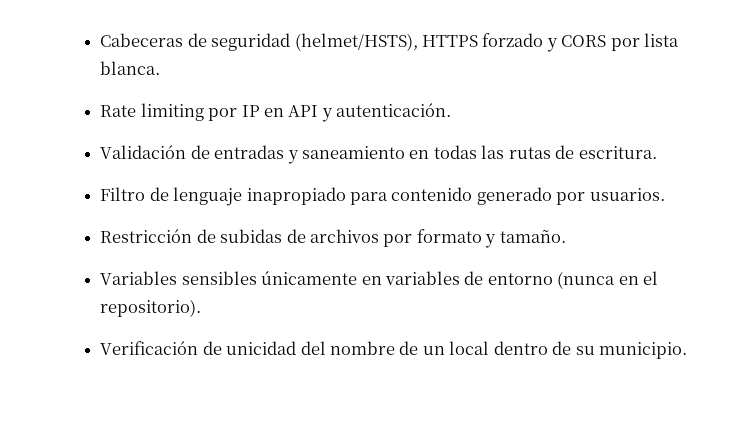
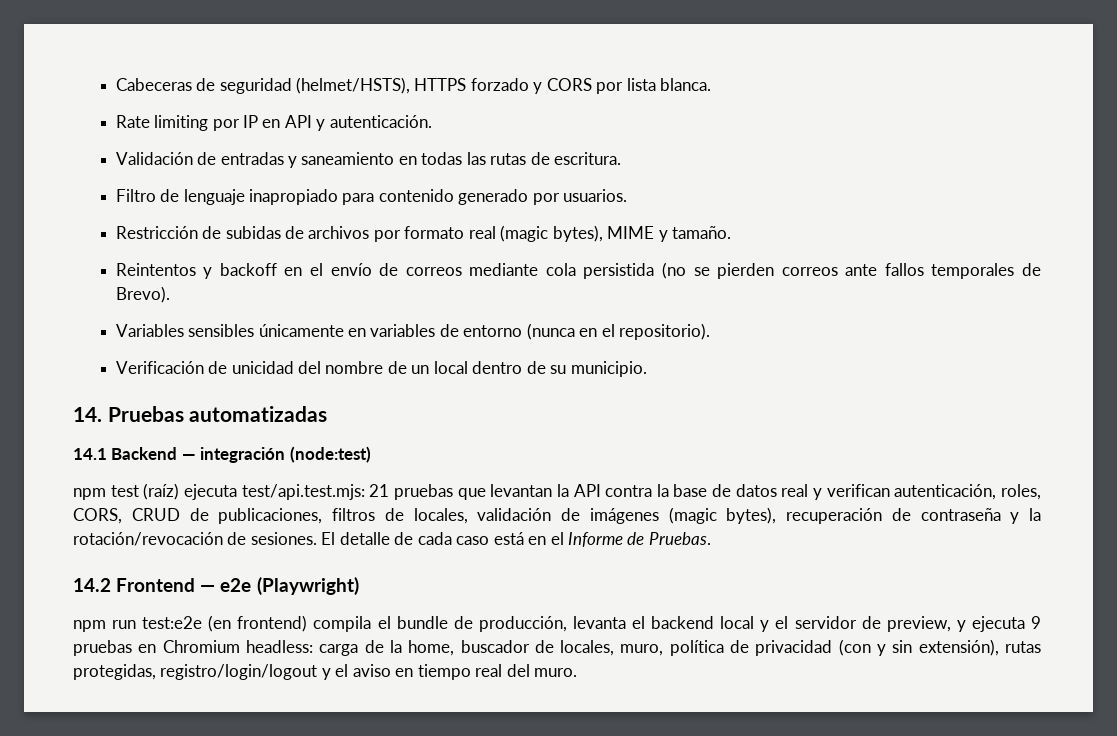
- Restricción de subidas de archivos por formato y tamaño.
+ Restricción de subidas de archivos por formato real (magic bytes), MIME y tamaño.
+ Reintentos y backoff en el envío de correos mediante cola persistida (no se pierden correos ante fallos temporales de Brevo).
+ 14. Pruebas automatizadas
+ 14.1 Backend — integración (node:test)
+ npm test (raíz) ejecuta test/api.test.mjs: 21 pruebas que levantan la API contra la base de datos real y verifican autenticación, roles, CORS, CRUD de publicaciones, filtros de locales, validación de imágenes (magic bytes), recuperación de contraseña y la rotación/revocación de sesiones. El detalle de cada caso está en el Informe de Pruebas.
+ 14.2 Frontend — e2e (Playwright)
+ npm run test:e2e (en frontend) compila el bundle de producción, levanta el backend local y el servidor de preview, y ejecuta 9 pruebas en Chromium headless: carga de la home, buscador de locales, muro, política de privacidad (con y sin extensión), rutas protegidas, registro/login/logout y el aviso en tiempo real del muro.

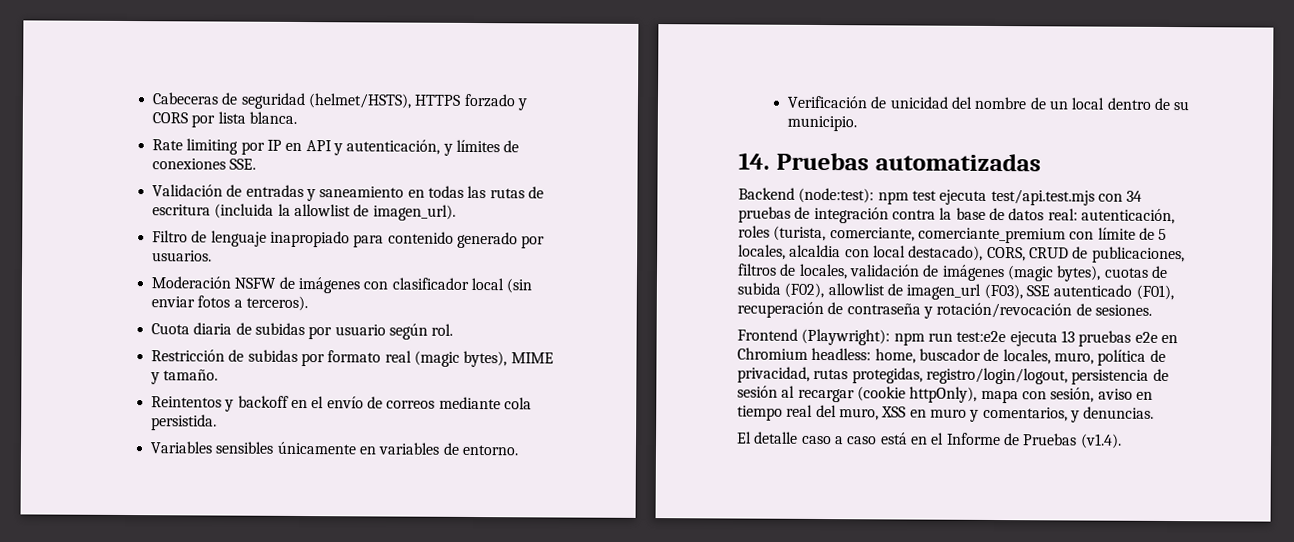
- Rate limiting por IP en API y autenticación.
+ Rate limiting por IP en API y autenticación, y límites de conexiones SSE.
- Validación de entradas y saneamiento en todas las rutas de escritura.
+ Validación de entradas y saneamiento en todas las rutas de escritura (incluida la allowlist de imagen_url).
+ Moderación NSFW de imágenes con clasificador local (sin enviar fotos a terceros).
+ Cuota diaria de subidas por usuario según rol.
- Restricción de subidas de archivos por formato real (magic bytes), MIME y tamaño.
+ Restricción de subidas por formato real (magic bytes), MIME y tamaño.
- Reintentos y backoff en el envío de correos mediante cola persistida (no se pierden correos ante fallos temporales de Brevo).
+ Reintentos y backoff en el envío de correos mediante cola persistida.
- Variables sensibles únicamente en variables de entorno (nunca en el repositorio).
+ Variables sensibles únicamente en variables de entorno.
- 14.1 Backend — integración (node:test)
- npm test (raíz) ejecuta test/api.test.mjs: 21 pruebas que levantan la API contra la base de datos real y verifican autenticación, roles, CORS, CRUD de publicaciones, filtros de locales, validación de imágenes (magic bytes), recuperación de contraseña y la rotación/revocación de sesiones. El detalle de cada caso está en el Informe de Pruebas.
- 14.2 Frontend — e2e (Playwright)
- npm run test:e2e (en frontend) compila el bundle de producción, levanta el backend local y el servidor de preview, y ejecuta 9 pruebas en Chromium headless: carga de la home, buscador de locales, muro, política de privacidad (con y sin extensión), rutas protegidas, registro/login/logout y el aviso en tiempo real del muro.
+ Backend (node:test): npm test ejecuta test/api.test.mjs con 34 pruebas de integración contra la base de datos real: autenticación, roles (turista, comerciante, comerciante_premium con límite de 5 locales, alcaldia con local destacado), CORS, CRUD de publicaciones, filtros de locales, validación de imágenes (magic bytes), cuotas de subida (F02), allowlist de imagen_url (F03), SSE autenticado (F01), recuperación de contraseña y rotación/revocación de sesiones.
+ Frontend (Playwright): npm run test:e2e ejecuta 13 pruebas e2e en Chromium headless: home, buscador de locales, muro, política de privacidad, rutas protegidas, registro/login/logout, persistencia de sesión al recargar (cookie httpOnly), mapa con sesión, aviso en tiempo real del muro, XSS en muro y comentarios, y denuncias.
+ El detalle caso a caso está en el Informe de Pruebas (v1.4).

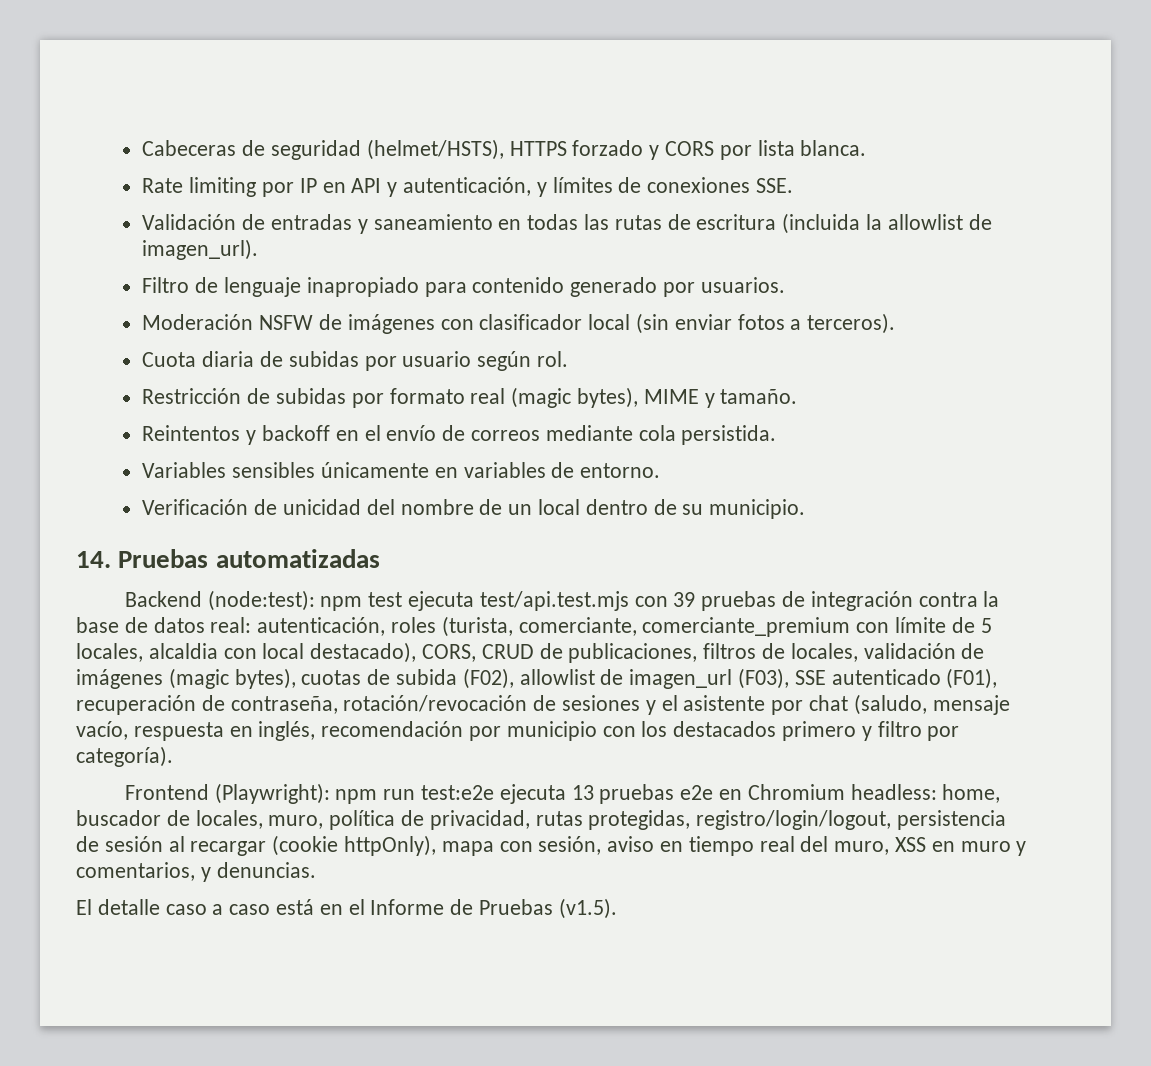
- Backend (node:test): npm test ejecuta test/api.test.mjs con 34 pruebas de integración contra la base de datos real: autenticación, roles (turista, comerciante, comerciante_premium con límite de 5 locales, alcaldia con local destacado), CORS, CRUD de publicaciones, filtros de locales, validación de imágenes (magic bytes), cuotas de subida (F02), allowlist de imagen_url (F03), SSE autenticado (F01), recuperación de contraseña y rotación/revocación de sesiones.
+ Backend (node:test): npm test ejecuta test/api.test.mjs con 39 pruebas de integración contra la base de datos real: autenticación, roles (turista, comerciante, comerciante_premium con límite de 5 locales, alcaldia con local destacado), CORS, CRUD de publicaciones, filtros de locales, validación de imágenes (magic bytes), cuotas de subida (F02), allowlist de imagen_url (F03), SSE autenticado (F01), recuperación de contraseña, rotación/revocación de sesiones y el asistente por chat (saludo, mensaje vacío, respuesta en inglés, recomendación por municipio con los destacados primero y filtro por categoría).
- El detalle caso a caso está en el Informe de Pruebas (v1.4).
+ El detalle caso a caso está en el Informe de Pruebas (v1.5).

